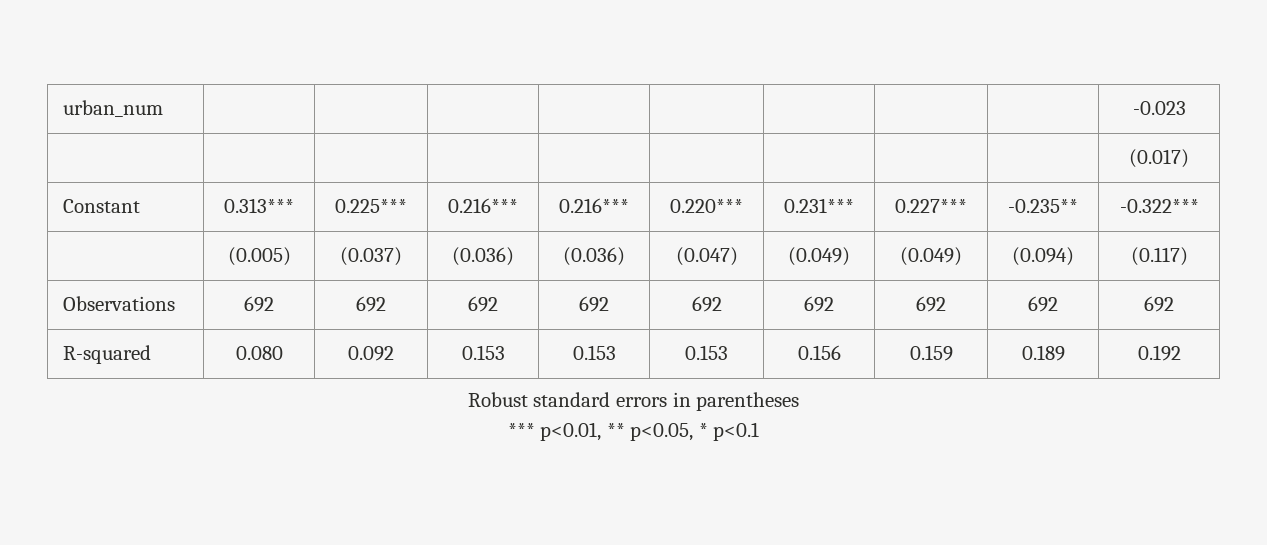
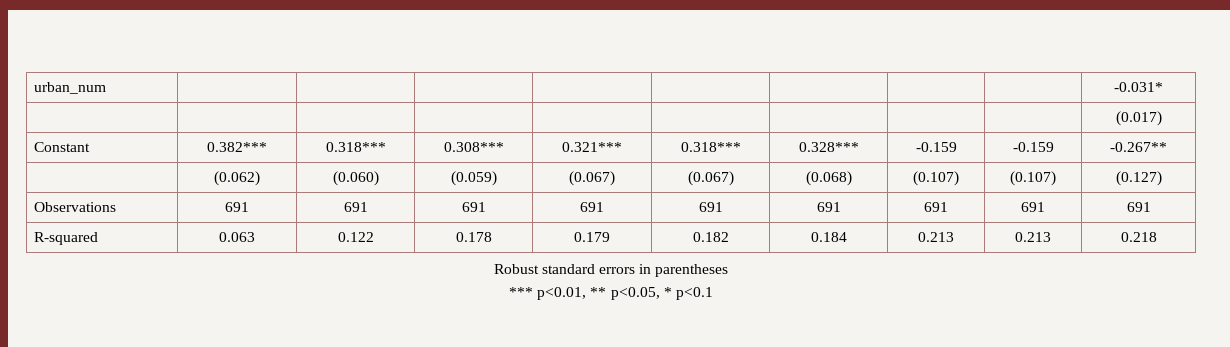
- urban_num | | | | | | | | | -0.023
+ urban_num | | | | | | | | | -0.031*
- Constant | 0.313*** | 0.225*** | 0.216*** | 0.216*** | 0.220*** | 0.231*** | 0.227*** | -0.235** | -0.322***
- | (0.005) | (0.037) | (0.036) | (0.036) | (0.047) | (0.049) | (0.049) | (0.094) | (0.117)
- Observations | 692 | 692 | 692 | 692 | 692 | 692 | 692 | 692 | 692
- R-squared | 0.080 | 0.092 | 0.153 | 0.153 | 0.153 | 0.156 | 0.159 | 0.189 | 0.192
+ Constant | 0.382*** | 0.318*** | 0.308*** | 0.321*** | 0.318*** | 0.328*** | -0.159 | -0.159 | -0.267**
+ | (0.062) | (0.060) | (0.059) | (0.067) | (0.067) | (0.068) | (0.107) | (0.107) | (0.127)
+ Observations | 691 | 691 | 691 | 691 | 691 | 691 | 691 | 691 | 691
+ R-squared | 0.063 | 0.122 | 0.178 | 0.179 | 0.182 | 0.184 | 0.213 | 0.213 | 0.218

